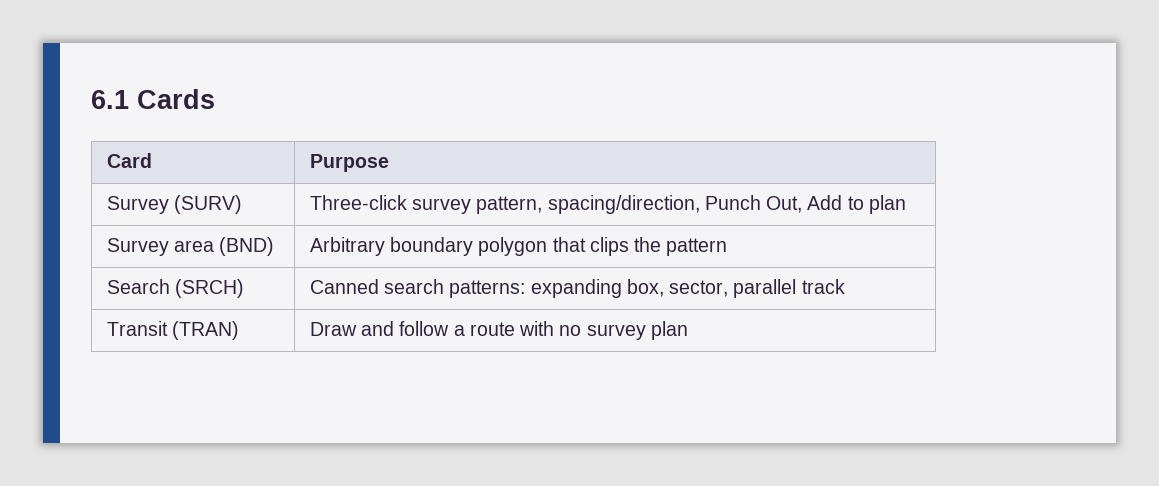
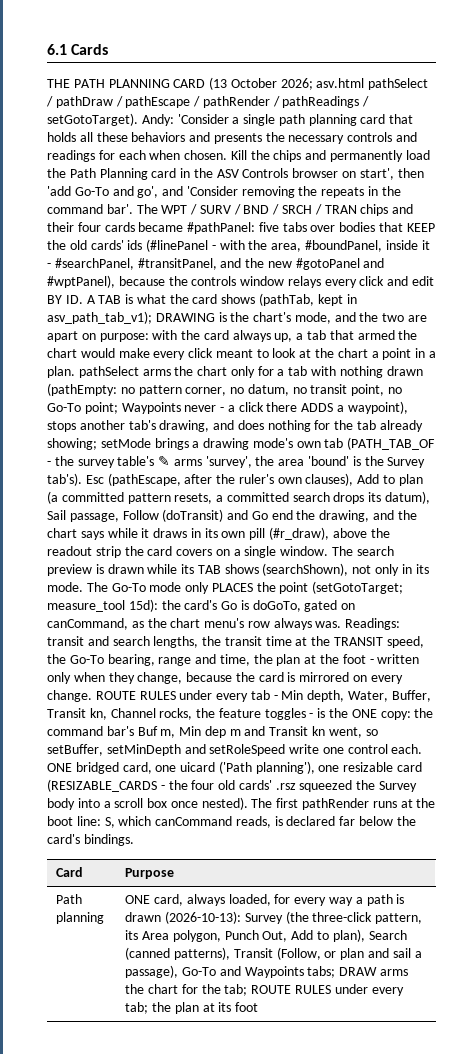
+ THE PATH PLANNING CARD (13 October 2026; asv.html pathSelect / pathDraw / pathEscape / pathRender / pathReadings / setGotoTarget). Andy: 'Consider a single path planning card that holds all these behaviors and presents the necessary controls and readings for each when chosen. Kill the chips and permanently load the Path Planning card in the ASV Controls browser on start', then 'add Go-To and go', and 'Consider removing the repeats in the command bar'. The WPT / SURV / BND / SRCH / TRAN chips and their four cards became #pathPanel: five tabs over bodies that KEEP the old cards' ids (#linePanel - with the area, #boundPanel, inside it - #searchPanel, #transitPanel, and the new #gotoPanel and #wptPanel), because the controls window relays every click and edit BY ID. A TAB is what the card shows (pathTab, kept in asv_path_tab_v1); DRAWING is the chart's mode, and the two are apart on purpose: with the card always up, a tab that armed the chart would make every click meant to look at the chart a point in a plan. pathSelect arms the chart only for a tab with nothing drawn (pathEmpty: no pattern corner, no datum, no transit point, no Go-To point; Waypoints never - a click there ADDS a waypoint), stops another tab's drawing, and does nothing for the tab already showing; setMode brings a drawing mode's own tab (PATH_TAB_OF - the survey table's ✎ arms 'survey', the area 'bound' is the Survey tab's). Esc (pathEscape, after the ruler's own clauses), Add to plan (a committed pattern resets, a committed search drops its datum), Sail passage, Follow (doTransit) and Go end the drawing, and the chart says while it draws in its own pill (#r_draw), above the readout strip the card covers on a single window. The search preview is drawn while its TAB shows (searchShown), not only in its mode. The Go-To mode only PLACES the point (setGotoTarget; measure_tool 15d): the card's Go is doGoTo, gated on canCommand, as the chart menu's row always was. Readings: transit and search lengths, the transit time at the TRANSIT speed, the Go-To bearing, range and time, the plan at the foot - written only when they change, because the card is mirrored on every change. ROUTE RULES under every tab - Min depth, Water, Buffer, Transit kn, Channel rocks, the feature toggles - is the ONE copy: the command bar's Buf m, Min dep m and Transit kn went, so setBuffer, setMinDepth and setRoleSpeed write one control each. ONE bridged card, one uicard ('Path planning'), one resizable card (RESIZABLE_CARDS - the four old cards' .rsz squeezed the Survey body into a scroll box once nested). The first pathRender runs at the boot line: S, which canCommand reads, is declared far below the card's bindings.
  Card | Purpose
- Survey (SURV) | Three-click survey pattern, spacing/direction, Punch Out, Add to plan
- Survey area (BND) | Arbitrary boundary polygon that clips the pattern
- Search (SRCH) | Canned search patterns: expanding box, sector, parallel track
- Transit (TRAN) | Draw and follow a route with no survey plan
+ Path planning | ONE card, always loaded, for every way a path is drawn (2026-10-13): Survey (the three-click pattern, its Area polygon, Punch Out, Add to plan), Search (canned patterns), Transit (Follow, or plan and sail a passage), Go-To and Waypoints tabs; DRAW arms the chart for the tab; ROUTE RULES under every tab; the plan at its foot

